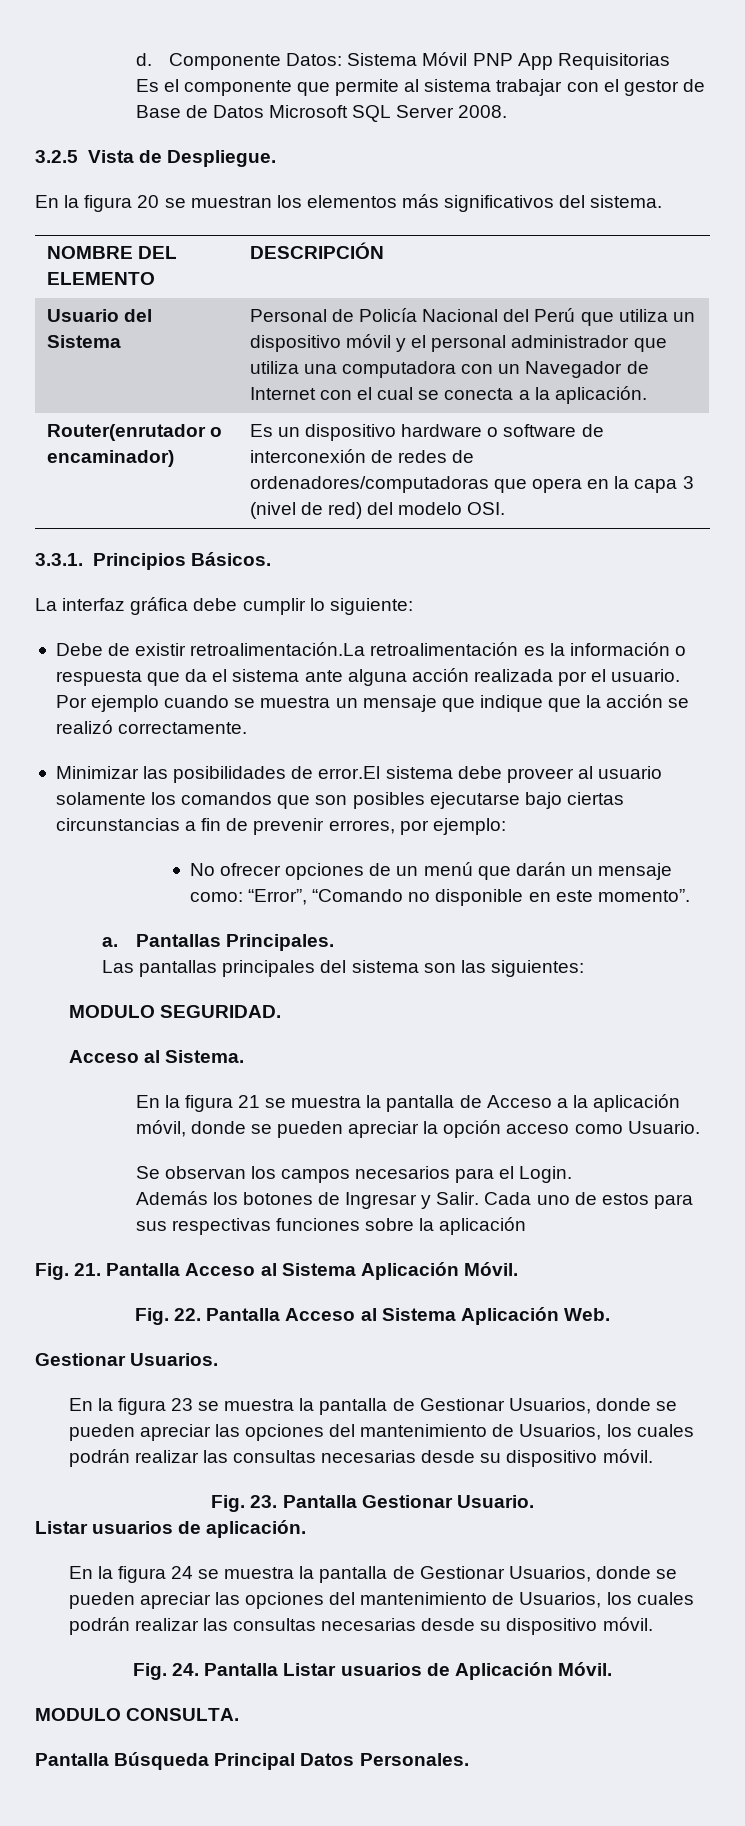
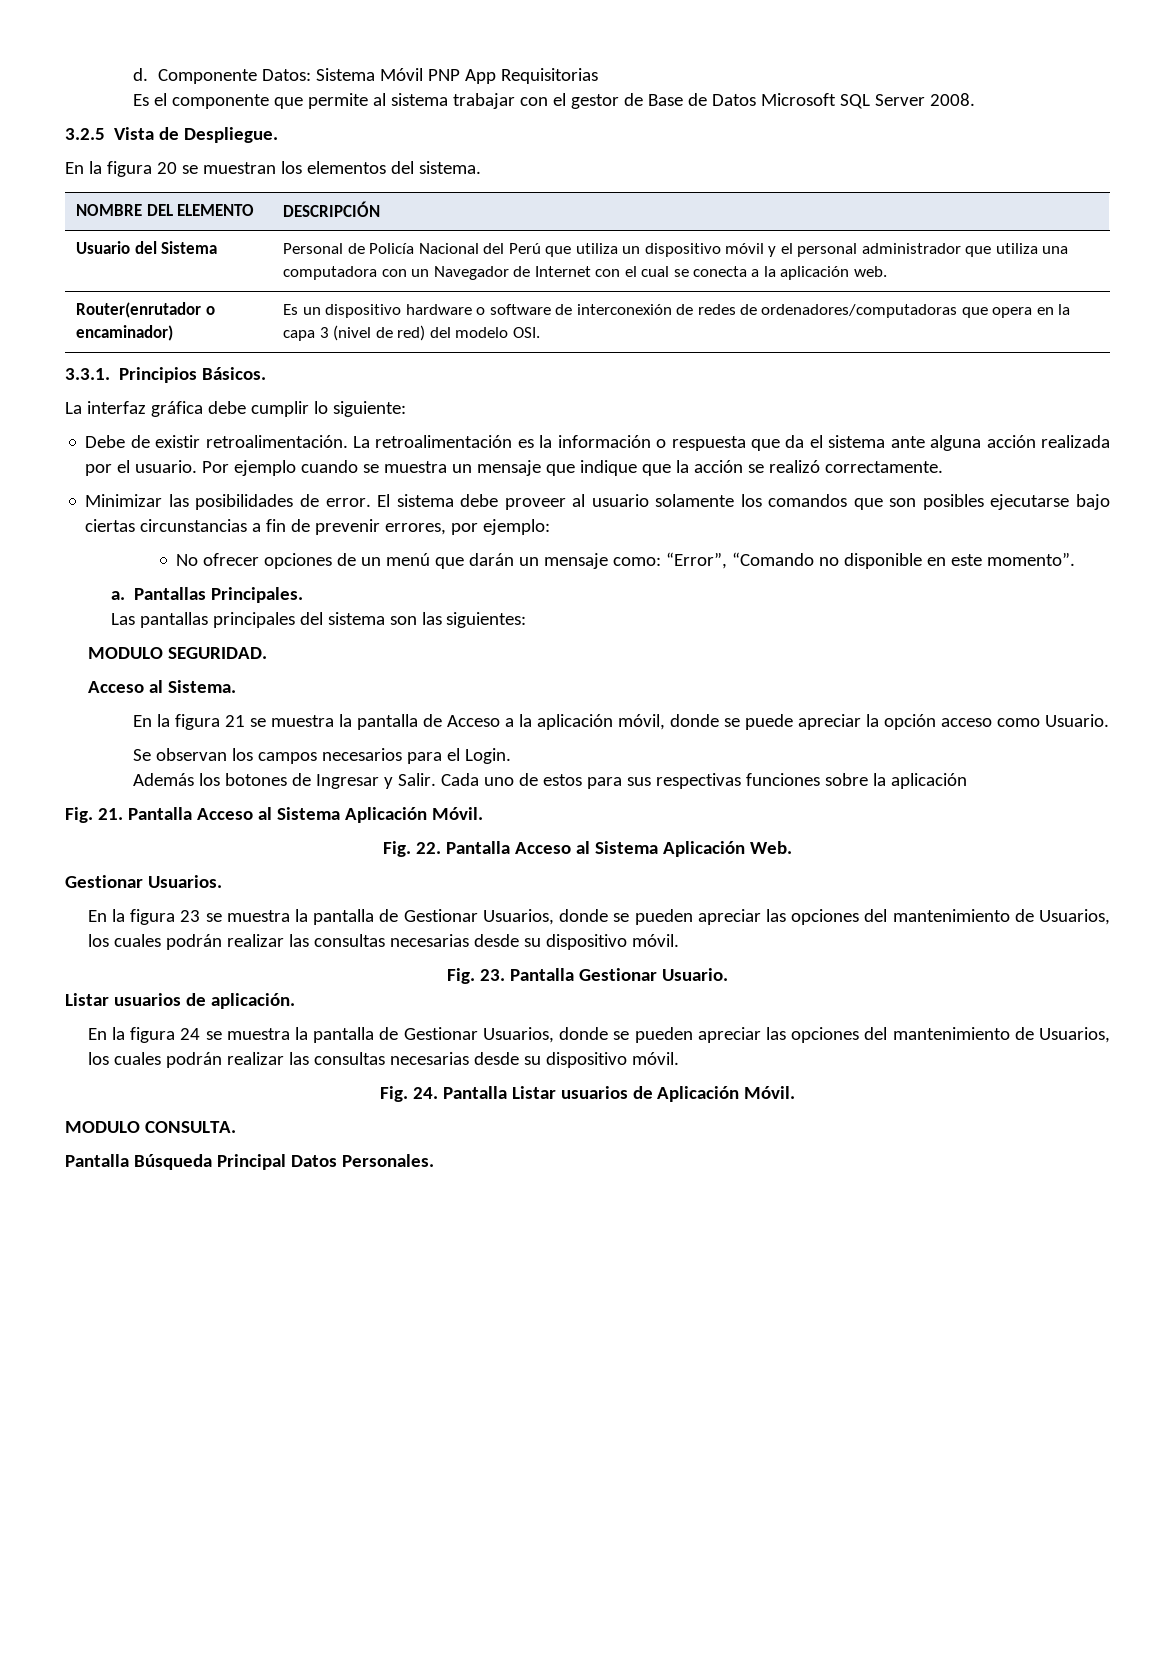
- En la figura 20 se muestran los elementos más significativos del sistema.
+ En la figura 20 se muestran los elementos del sistema.
- Usuario del Sistema | Personal de Policía Nacional del Perú que utiliza un dispositivo móvil y el personal administrador que utiliza una computadora con un Navegador de Internet con el cual se conecta a la aplicación.
+ Usuario del Sistema | Personal de Policía Nacional del Perú que utiliza un dispositivo móvil y el personal administrador que utiliza una computadora con un Navegador de Internet con el cual se conecta a la aplicación web.
- Debe de existir retroalimentación.La retroalimentación es la información o respuesta que da el sistema ante alguna acción realizada por el usuario.
+ Debe de existir retroalimentación. La retroalimentación es la información o respuesta que da el sistema ante alguna acción realizada por el usuario.
- Minimizar las posibilidades de error.El sistema debe proveer al usuario solamente los comandos que son posibles ejecutarse bajo ciertas circunstancias a fin de prevenir errores, por ejemplo:
+ Minimizar las posibilidades de error. El sistema debe proveer al usuario solamente los comandos que son posibles ejecutarse bajo ciertas circunstancias a fin de prevenir errores, por ejemplo:
- En la figura 21 se muestra la pantalla de Acceso a la aplicación móvil, donde se pueden apreciar la opción acceso como Usuario.
+ En la figura 21 se muestra la pantalla de Acceso a la aplicación móvil, donde se puede apreciar la opción acceso como Usuario.

